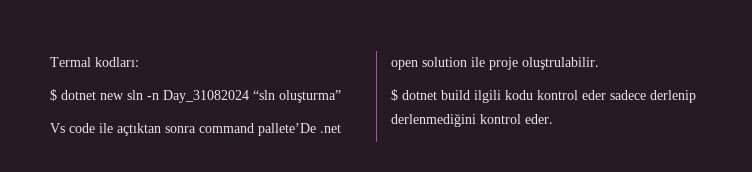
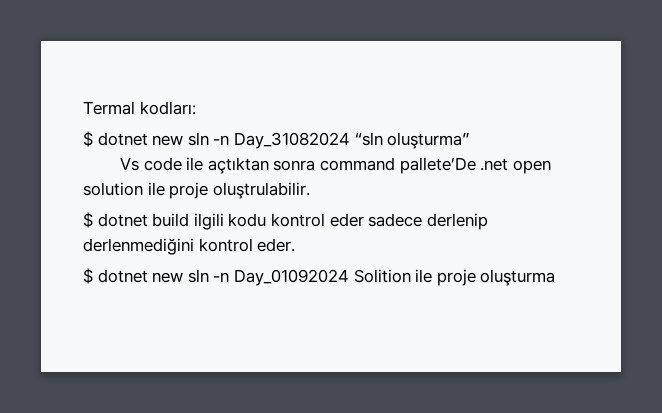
+ $ dotnet new sln -n Day_01092024 Solition ile proje oluşturma

